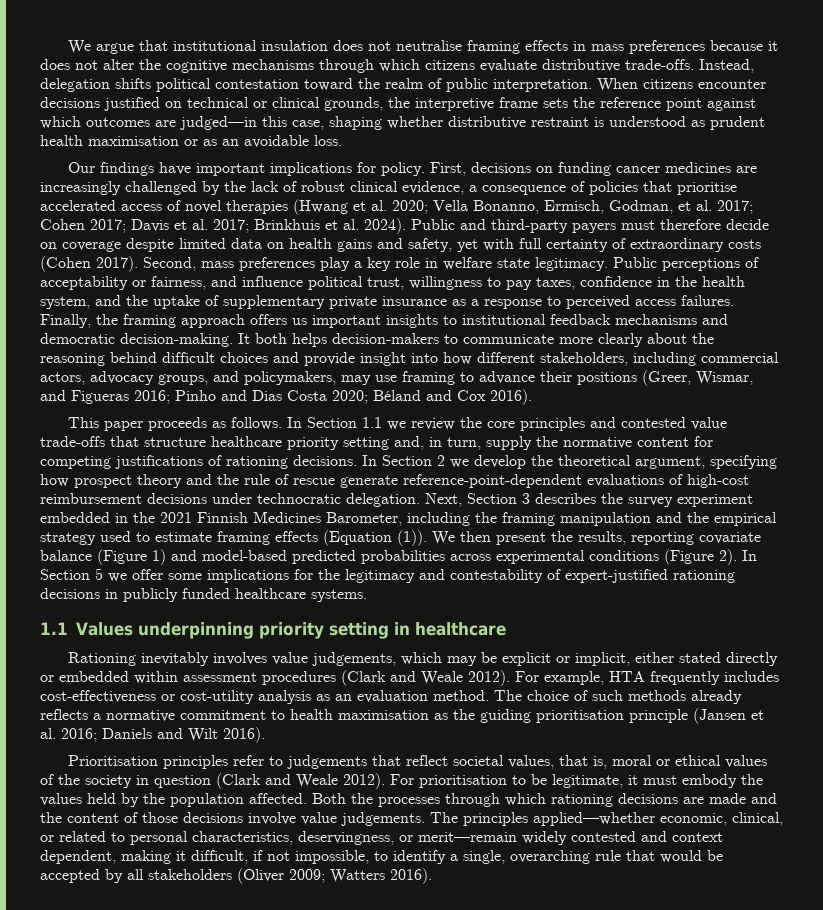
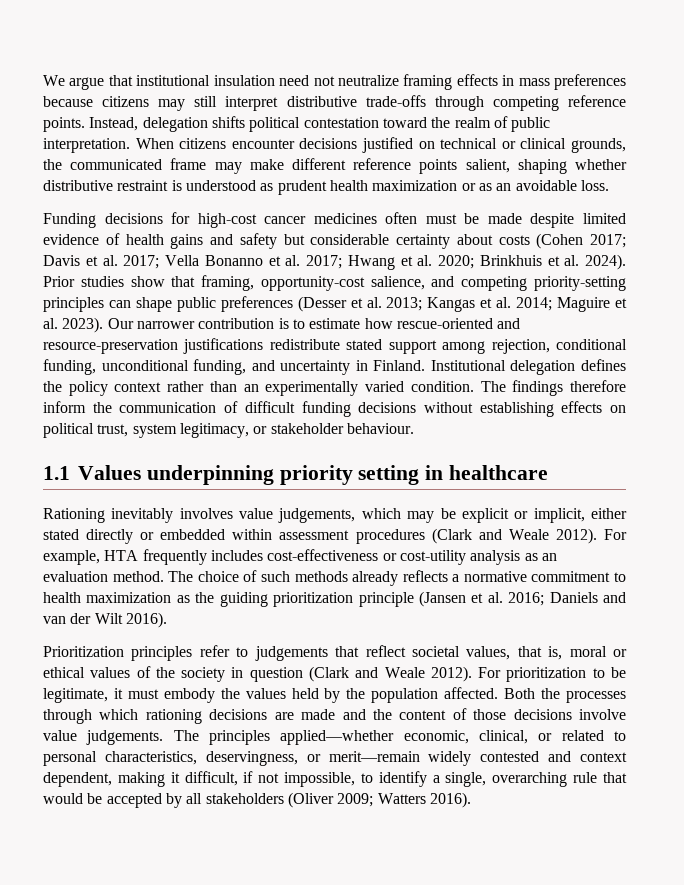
- We argue that institutional insulation does not neutralise framing effects in mass preferences because it does not alter the cognitive mechanisms through which citizens evaluate distributive trade-offs.
+ We argue that institutional insulation need not neutralize framing effects in mass preferences because citizens may still interpret distributive trade-offs through competing reference points.
- When citizens encounter decisions justified on technical or clinical grounds, the interpretive frame sets the reference point against which outcomes are judged—in this case, shaping whether distributive restraint is understood as prudent health maximisation or as an avoidable loss.
+ When citizens encounter decisions justified on technical or clinical grounds, the communicated frame may make different reference points salient, shaping whether distributive restraint is understood as prudent health maximization or as an avoidable loss.
- Our findings have important implications for policy. First, decisions on funding cancer medicines are increasingly challenged by the lack of robust clinical evidence, a consequence of policies that prioritise accelerated access of novel therapies (Hwang et al. 2020; Vella Bonanno, Ermisch, Godman, et al. 2017; Cohen 2017; Davis et al. 2017; Brinkhuis et al. 2024). Public and third-party payers must therefore decide on coverage despite limited data on health gains and safety, yet with full certainty of extraordinary costs (Cohen 2017). Second, mass preferences play a key role in welfare state legitimacy. Public perceptions of acceptability or fairness, and influence political trust, willingness to pay taxes, confidence in the health system, and the uptake of supplementary private insurance as a response to perceived access failures. Finally, the framing approach offers us important insights to institutional feedback mechanisms and democratic decision-making. It both helps decision-makers to communicate more clearly about the reasoning behind difficult choices and provide insight into how different stakeholders, including commercial actors, advocacy groups, and policymakers, may use framing to advance their positions (Greer, Wismar, and Figueras 2016; Pinho and Dias Costa 2020; Béland and Cox 2016).
- This paper proceeds as follows. In Section 1.1 we review the core principles and contested value trade-offs that structure healthcare priority setting and, in turn, supply the normative content for competing justifications of rationing decisions. In Section 2 we develop the theoretical argument, specifying how prospect theory and the rule of rescue generate reference-point-dependent evaluations of high-cost reimbursement decisions under technocratic delegation. Next, Section 3 describes the survey experiment embedded in the 2021 Finnish Medicines Barometer, including the framing manipulation and the empirical strategy used to estimate framing effects (Equation (1)). We then present the results, reporting covariate balance (Figure 1) and model-based predicted probabilities across experimental conditions (Figure 2). In Section 5 we offer some implications for the legitimacy and contestability of expert-justified rationing decisions in publicly funded healthcare systems.
+ Funding decisions for high-cost cancer medicines often must be made despite limited evidence of health gains and safety but considerable certainty about costs (Cohen 2017; Davis et al. 2017; Vella Bonanno et al. 2017; Hwang et al. 2020; Brinkhuis et al. 2024). Prior studies show that framing, opportunity-cost salience, and competing priority-setting principles can shape public preferences (Desser et al. 2013; Kangas et al. 2014; Maguire et al. 2023). Our narrower contribution is to estimate how rescue-oriented and resource-preservation justifications redistribute stated support among rejection, conditional funding, unconditional funding, and uncertainty in Finland. Institutional delegation defines the policy context rather than an experimentally varied condition. The findings therefore inform the communication of difficult funding decisions without establishing effects on political trust, system legitimacy, or stakeholder behaviour.
- The choice of such methods already reflects a normative commitment to health maximisation as the guiding prioritisation principle (Jansen et al. 2016; Daniels and Wilt 2016).
+ The choice of such methods already reflects a normative commitment to health maximization as the guiding prioritization principle (Jansen et al. 2016; Daniels and van der Wilt 2016).
- Prioritisation principles refer to judgements that reflect societal values, that is, moral or ethical values of the society in question (Clark and Weale 2012).
+ Prioritization principles refer to judgements that reflect societal values, that is, moral or ethical values of the society in question (Clark and Weale 2012).
- For prioritisation to be legitimate, it must embody the values held by the population affected.
+ For prioritization to be legitimate, it must embody the values held by the population affected.

